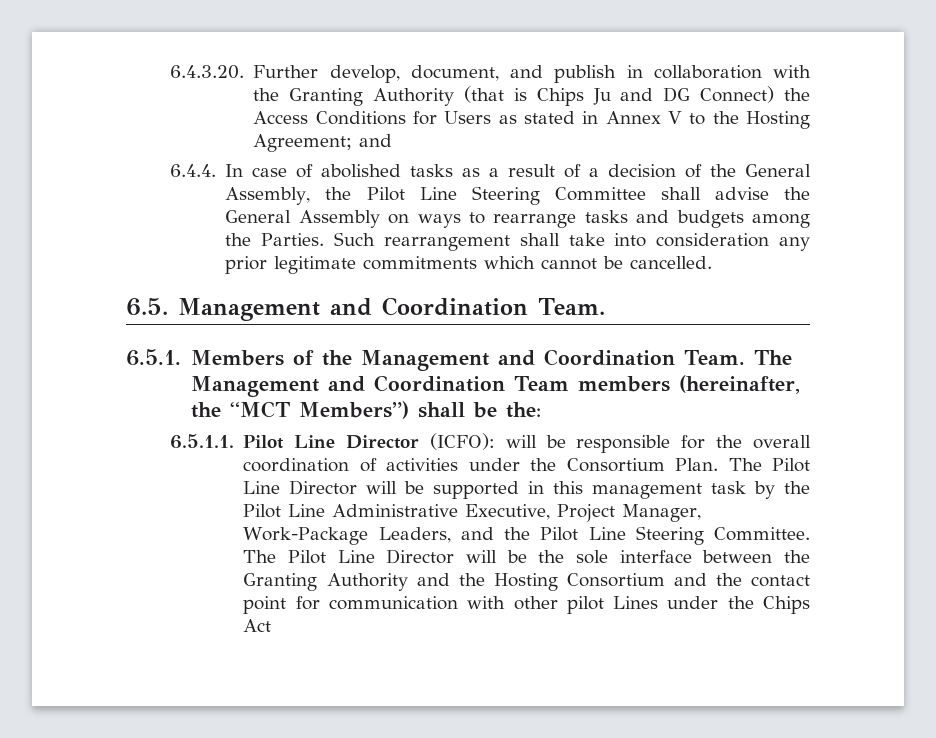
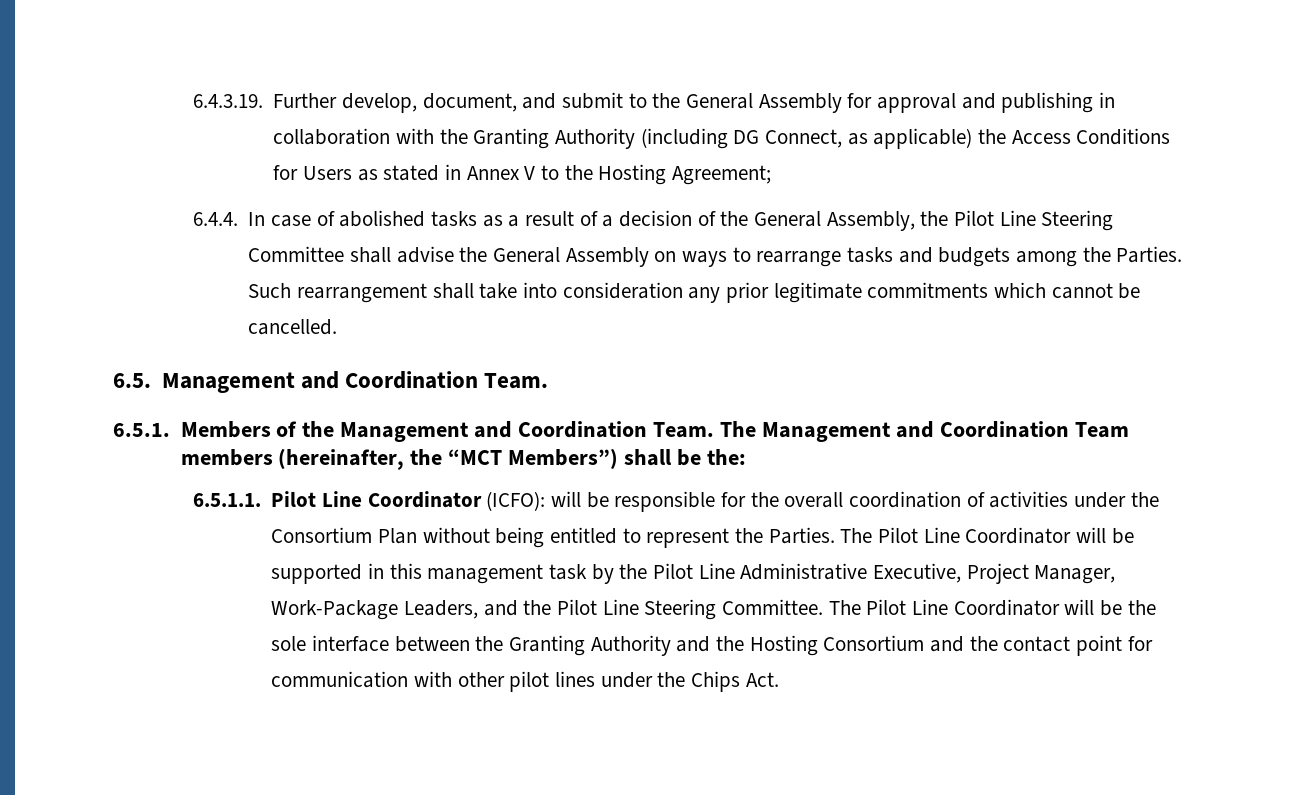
- 6.4.3.20. Further develop, document, and publish in collaboration with the Granting Authority (that is Chips Ju and DG Connect) the Access Conditions for Users as stated in Annex V to the Hosting Agreement; and
+ 6.4.3.19. Further develop, document, and submit to the General Assembly for approval and publishing in collaboration with the Granting Authority (including DG Connect, as applicable) the Access Conditions for Users as stated in Annex V to the Hosting Agreement;
- 6.5.1.1. Pilot Line Director (ICFO): will be responsible for the overall coordination of activities under the Consortium Plan. The Pilot Line Director will be supported in this management task by the Pilot Line Administrative Executive, Project Manager, Work-Package Leaders, and the Pilot Line Steering Committee.
+ 6.5.1.1. Pilot Line Coordinator (ICFO): will be responsible for the overall coordination of activities under the Consortium Plan without being entitled to represent the Parties. The Pilot Line Coordinator will be supported in this management task by the Pilot Line Administrative Executive, Project Manager, Work-Package Leaders, and the Pilot Line Steering Committee.
- The Pilot Line Director will be the sole interface between the Granting Authority and the Hosting Consortium and the contact point for communication with other pilot Lines under the Chips Act
+ The Pilot Line Coordinator will be the sole interface between the Granting Authority and the Hosting Consortium and the contact point for communication with other pilot lines under the Chips Act.

